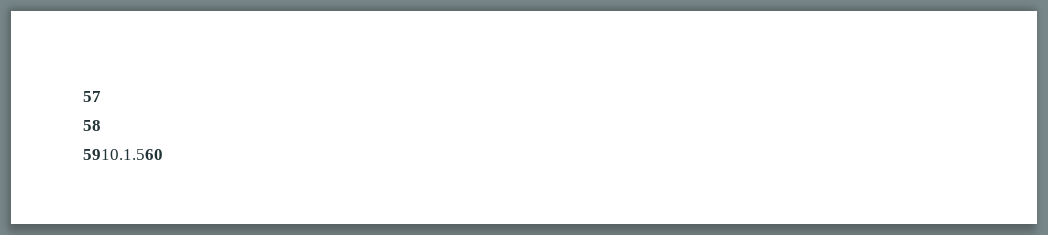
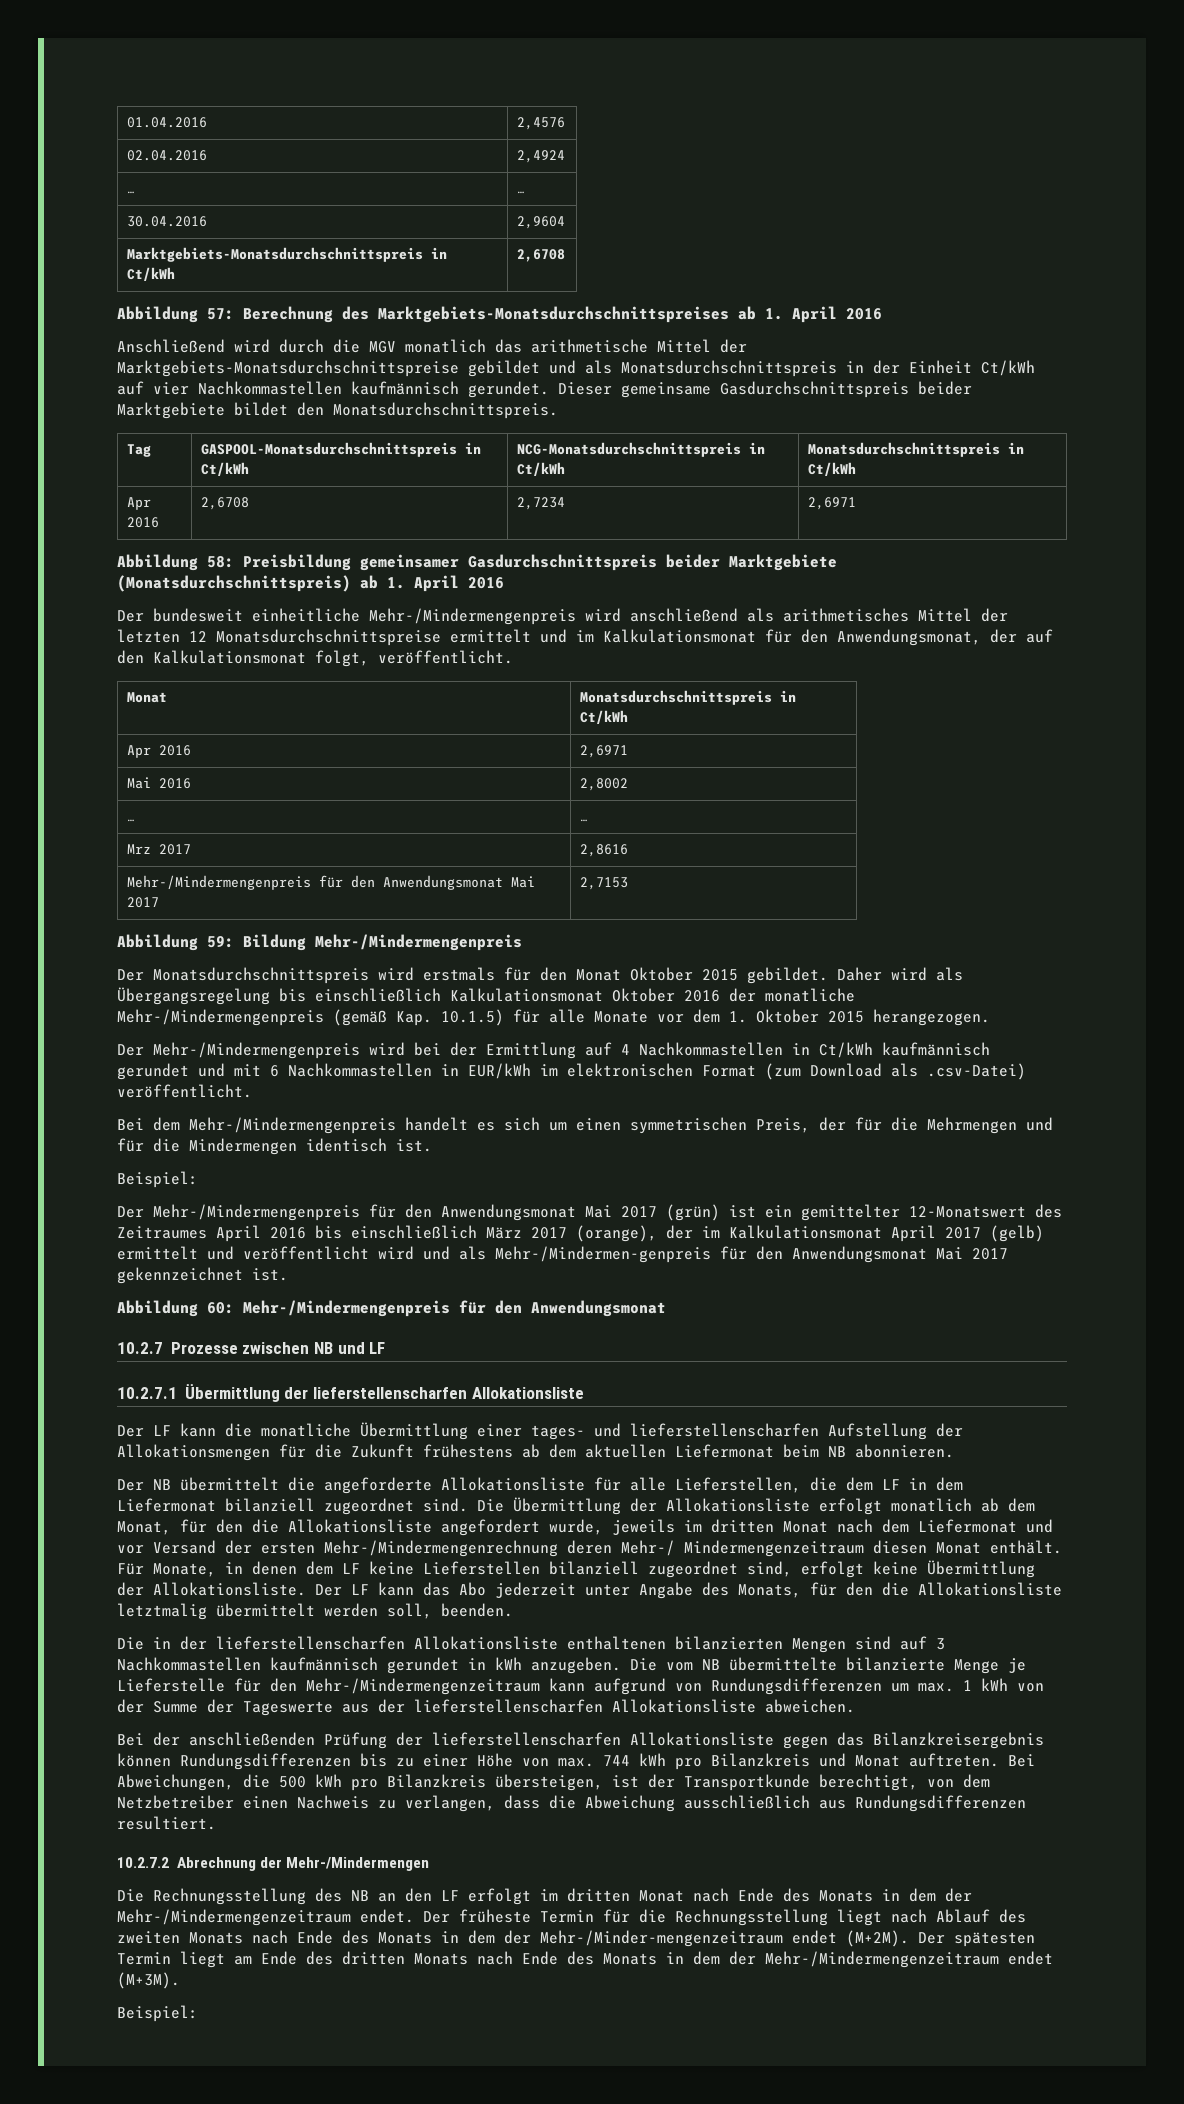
- 57
- 58
- 5910.1.560
+ 01.04.2016 | 2,4576
+ 02.04.2016 | 2,4924
+ … | …
+ 30.04.2016 | 2,9604
+ Marktgebiets-Monatsdurchschnittspreis in Ct/kWh | 2,6708
+ Abbildung 57: Berechnung des Marktgebiets-Monatsdurchschnittspreises ab 1. April 2016
+ Anschließend wird durch die MGV monatlich das arithmetische Mittel der Marktgebiets-Monatsdurchschnittspreise gebildet und als Monatsdurchschnittspreis in der Einheit Ct/kWh auf vier Nachkommastellen kaufmännisch gerundet. Dieser gemeinsame Gasdurchschnittspreis beider Marktgebiete bildet den Monatsdurchschnittspreis.
+ Tag | GASPOOL-Monatsdurchschnittspreis in Ct/kWh | NCG-Monatsdurchschnittspreis in Ct/kWh | Monatsdurchschnittspreis in Ct/kWh
+ Apr 2016 | 2,6708 | 2,7234 | 2,6971
+ Abbildung 58: Preisbildung gemeinsamer Gasdurchschnittspreis beider Marktgebiete (Monatsdurchschnittspreis) ab 1. April 2016
+ Der bundesweit einheitliche Mehr-/Mindermengenpreis wird anschließend als arithmetisches Mittel der letzten 12 Monatsdurchschnittspreise ermittelt und im Kalkulationsmonat für den Anwendungsmonat, der auf den Kalkulationsmonat folgt, veröffentlicht.
+ Monat | Monatsdurchschnittspreis in Ct/kWh
+ Apr 2016 | 2,6971
+ Mai 2016 | 2,8002
+ … | …
+ Mrz 2017 | 2,8616
+ Mehr-/Mindermengenpreis für den Anwendungsmonat Mai 2017 | 2,7153
+ Abbildung 59: Bildung Mehr-/Mindermengenpreis
+ Der Monatsdurchschnittspreis wird erstmals für den Monat Oktober 2015 gebildet. Daher wird als Übergangsregelung bis einschließlich Kalkulationsmonat Oktober 2016 der monatliche Mehr-/Mindermengenpreis (gemäß Kap. 10.1.5) für alle Monate vor dem 1. Oktober 2015 herangezogen.
+ Der Mehr-/Mindermengenpreis wird bei der Ermittlung auf 4 Nachkommastellen in Ct/kWh kaufmännisch gerundet und mit 6 Nachkommastellen in EUR/kWh im elektronischen Format (zum Download als .csv-Datei) veröffentlicht.
+ Bei dem Mehr-/Mindermengenpreis handelt es sich um einen symmetrischen Preis, der für die Mehrmengen und für die Mindermengen identisch ist.
+ Beispiel:
+ Der Mehr-/Mindermengenpreis für den Anwendungsmonat Mai 2017 (grün) ist ein gemittelter 12-Monatswert des Zeitraumes April 2016 bis einschließlich März 2017 (orange), der im Kalkulationsmonat April 2017 (gelb) ermittelt und veröffentlicht wird und als Mehr-/Mindermen-genpreis für den Anwendungsmonat Mai 2017 gekennzeichnet ist.
+ Abbildung 60: Mehr-/Mindermengenpreis für den Anwendungsmonat
+ 10.2.7 Prozesse zwischen NB und LF
+ 10.2.7.1 Übermittlung der lieferstellenscharfen Allokationsliste
+ Der LF kann die monatliche Übermittlung einer tages- und lieferstellenscharfen Aufstellung der Allokationsmengen für die Zukunft frühestens ab dem aktuellen Liefermonat beim NB abonnieren.
+ Der NB übermittelt die angeforderte Allokationsliste für alle Lieferstellen, die dem LF in dem Liefermonat bilanziell zugeordnet sind. Die Übermittlung der Allokationsliste erfolgt monatlich ab dem Monat, für den die Allokationsliste angefordert wurde, jeweils im dritten Monat nach dem Liefermonat und vor Versand der ersten Mehr-/Mindermengenrechnung deren Mehr-/ Mindermengenzeitraum diesen Monat enthält. Für Monate, in denen dem LF keine Lieferstellen bilanziell zugeordnet sind, erfolgt keine Übermittlung der Allokationsliste. Der LF kann das Abo jederzeit unter Angabe des Monats, für den die Allokationsliste letztmalig übermittelt werden soll, beenden.
+ Die in der lieferstellenscharfen Allokationsliste enthaltenen bilanzierten Mengen sind auf 3 Nachkommastellen kaufmännisch gerundet in kWh anzugeben. Die vom NB übermittelte bilanzierte Menge je Lieferstelle für den Mehr-/Mindermengenzeitraum kann aufgrund von Rundungsdifferenzen um max. 1 kWh von der Summe der Tageswerte aus der lieferstellenscharfen Allokationsliste abweichen.
+ Bei der anschließenden Prüfung der lieferstellenscharfen Allokationsliste gegen das Bilanzkreisergebnis können Rundungsdifferenzen bis zu einer Höhe von max. 744 kWh pro Bilanzkreis und Monat auftreten. Bei Abweichungen, die 500 kWh pro Bilanzkreis übersteigen, ist der Transportkunde berechtigt, von dem Netzbetreiber einen Nachweis zu verlangen, dass die Abweichung ausschließlich aus Rundungsdifferenzen resultiert.
+ 10.2.7.2 Abrechnung der Mehr-/Mindermengen
+ Die Rechnungsstellung des NB an den LF erfolgt im dritten Monat nach Ende des Monats in dem der Mehr-/Mindermengenzeitraum endet. Der früheste Termin für die Rechnungsstellung liegt nach Ablauf des zweiten Monats nach Ende des Monats in dem der Mehr-/Minder-mengenzeitraum endet (M+2M). Der spätesten Termin liegt am Ende des dritten Monats nach Ende des Monats in dem der Mehr-/Mindermengenzeitraum endet (M+3M).
+ Beispiel:

